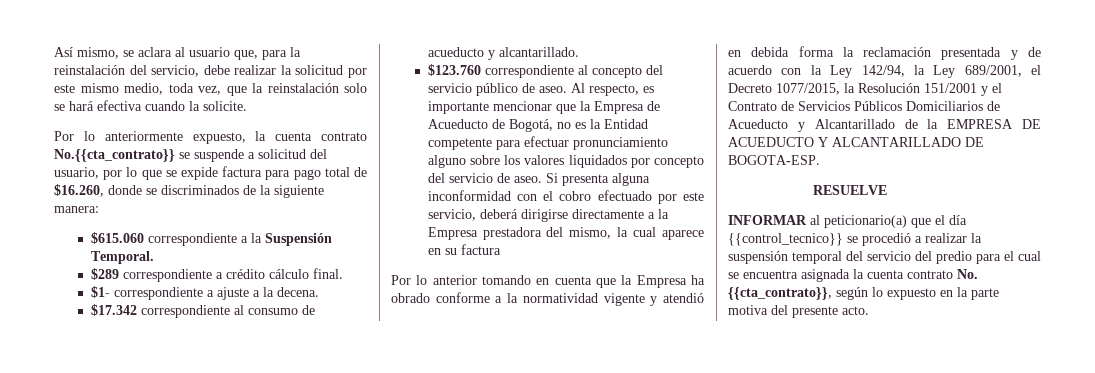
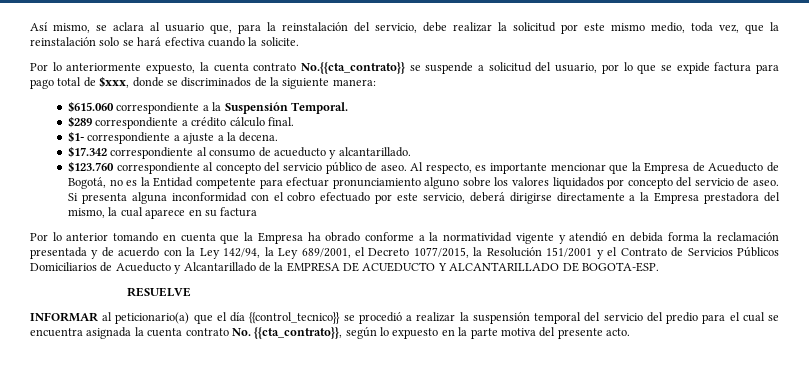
- Por lo anteriormente expuesto, la cuenta contrato No.{{cta_contrato}} se suspende a solicitud del usuario, por lo que se expide factura para pago total de $16.260, donde se discriminados de la siguiente manera:
+ Por lo anteriormente expuesto, la cuenta contrato No.{{cta_contrato}} se suspende a solicitud del usuario, por lo que se expide factura para pago total de $xxx, donde se discriminados de la siguiente manera:

